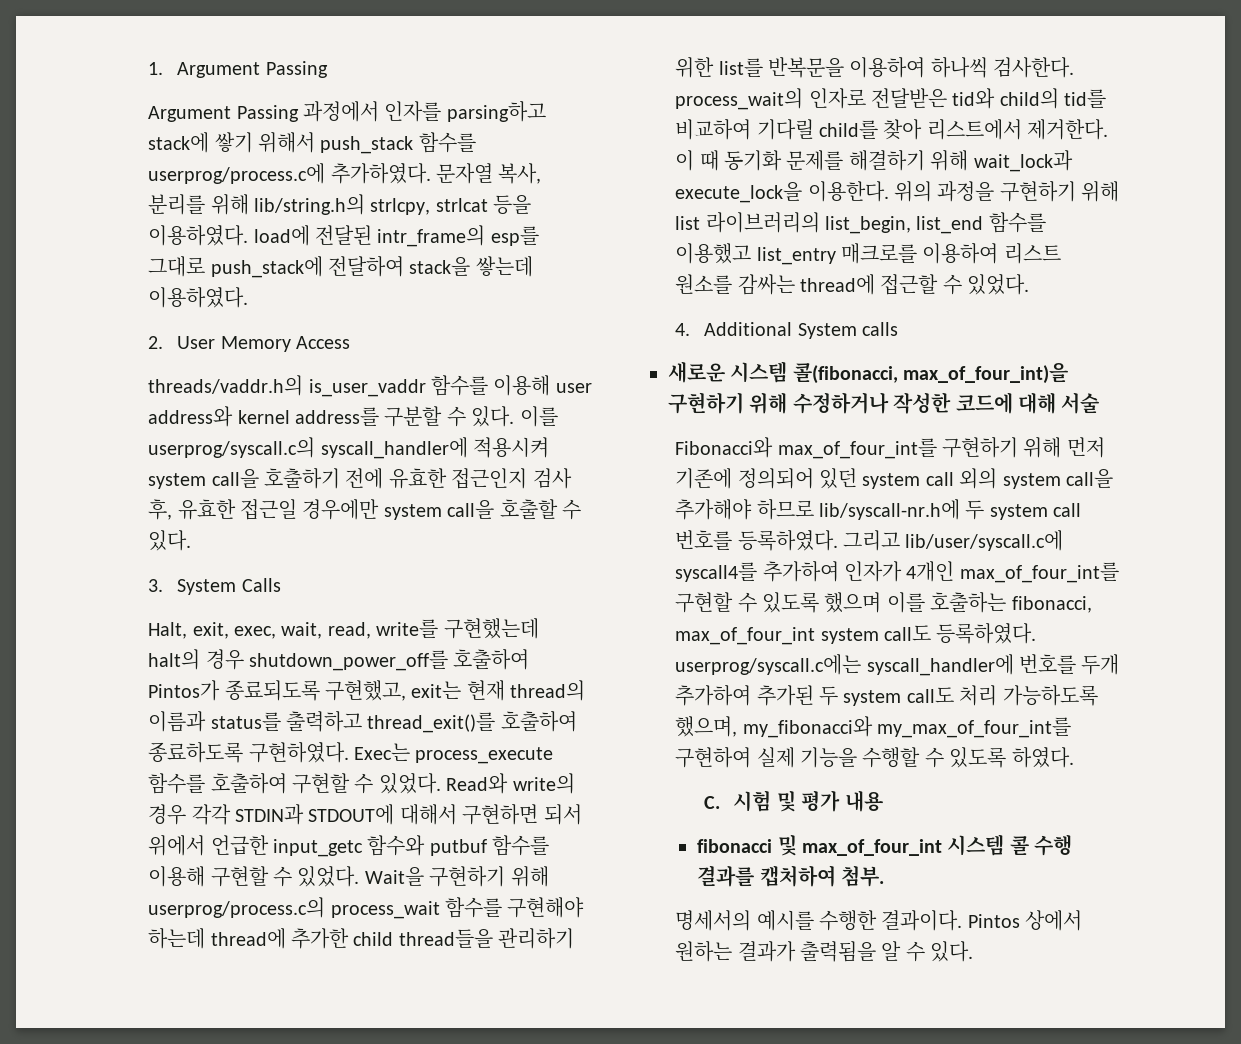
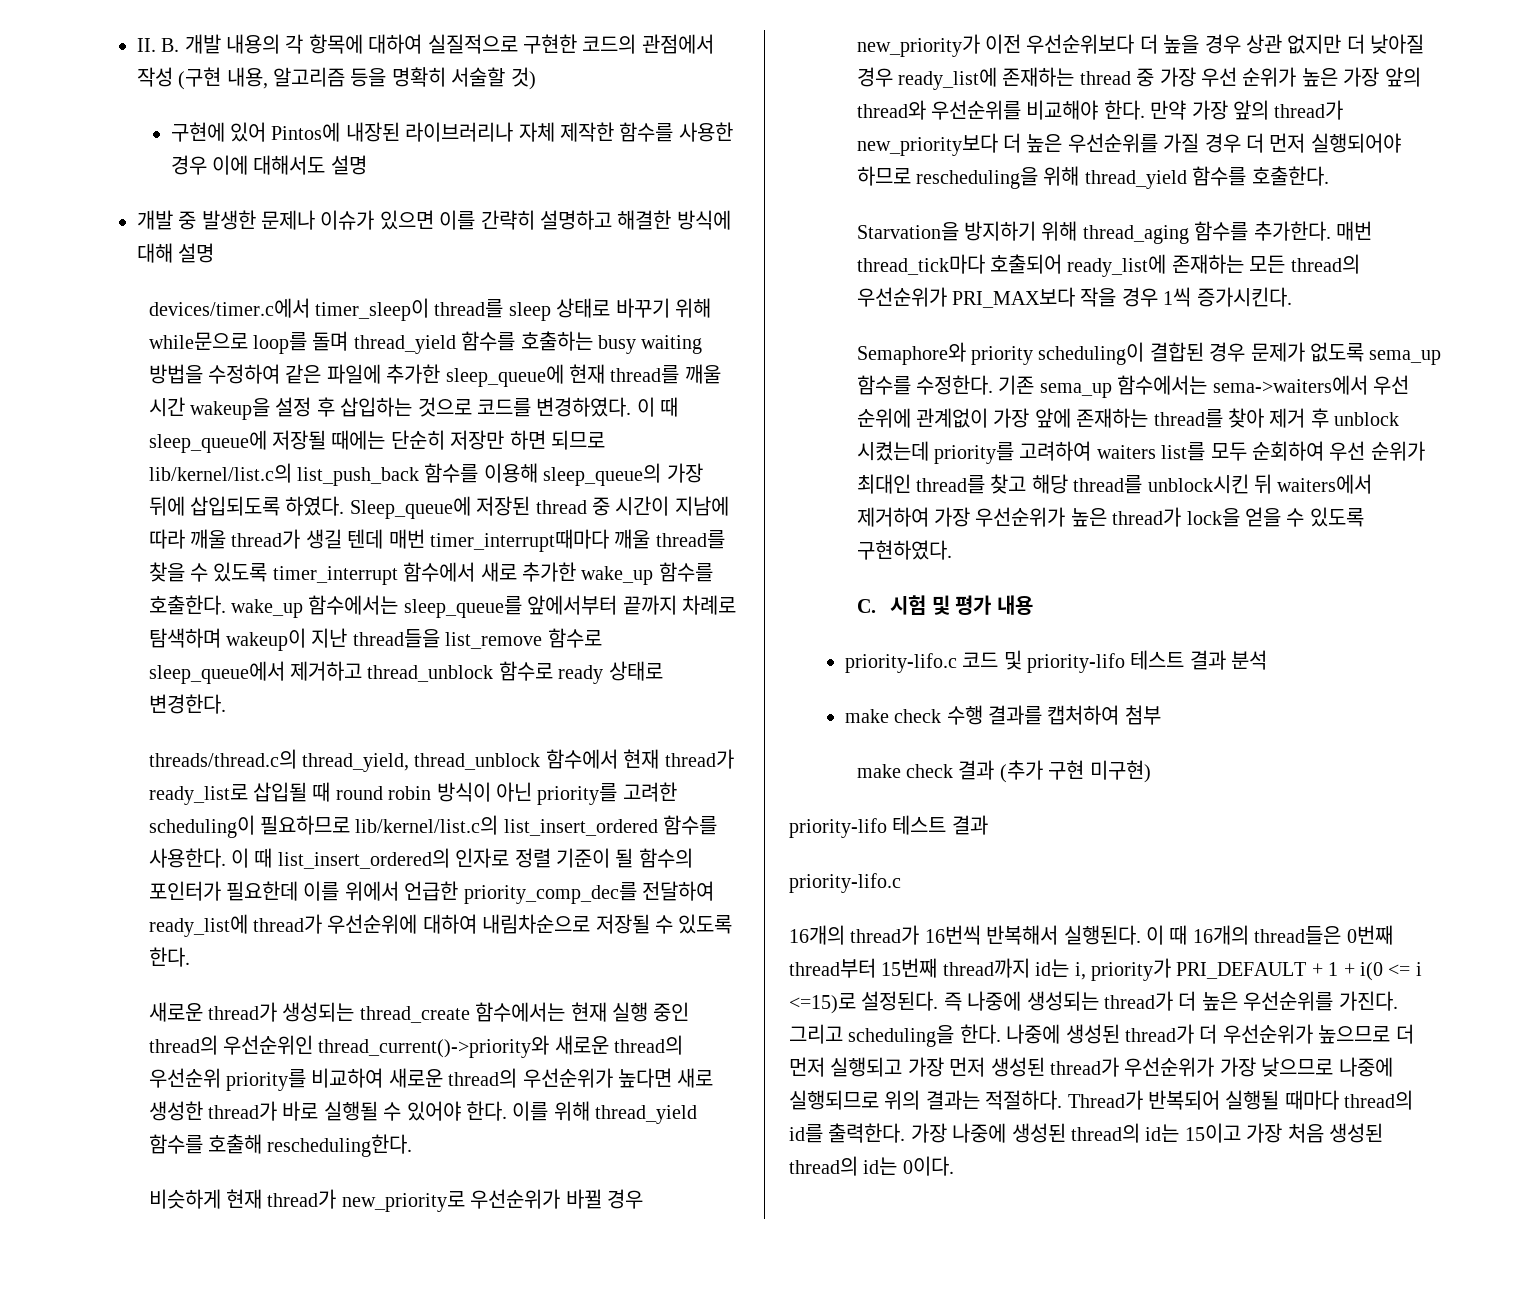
- 1. Argument Passing
- Argument Passing 과정에서 인자를 parsing하고 stack에 쌓기 위해서 push_stack 함수를 userprog/process.c에 추가하였다. 문자열 복사, 분리를 위해 lib/string.h의 strlcpy, strlcat 등을 이용하였다. load에 전달된 intr_frame의 esp를 그대로 push_stack에 전달하여 stack을 쌓는데 이용하였다.
- 2. User Memory Access
- threads/vaddr.h의 is_user_vaddr 함수를 이용해 user address와 kernel address를 구분할 수 있다. 이를 userprog/syscall.c의 syscall_handler에 적용시켜 system call을 호출하기 전에 유효한 접근인지 검사 후, 유효한 접근일 경우에만 system call을 호출할 수 있다.
- 3. System Calls
- Halt, exit, exec, wait, read, write를 구현했는데 halt의 경우 shutdown_power_off를 호출하여 Pintos가 종료되도록 구현했고, exit는 현재 thread의 이름과 status를 출력하고 thread_exit()를 호출하여 종료하도록 구현하였다. Exec는 process_execute 함수를 호출하여 구현할 수 있었다. Read와 write의 경우 각각 STDIN과 STDOUT에 대해서 구현하면 되서 위에서 언급한 input_getc 함수와 putbuf 함수를 이용해 구현할 수 있었다. Wait을 구현하기 위해 userprog/process.c의 process_wait 함수를 구현해야 하는데 thread에 추가한 child thread들을 관리하기 위한 list를 반복문을 이용하여 하나씩 검사한다. process_wait의 인자로 전달받은 tid와 child의 tid를 비교하여 기다릴 child를 찾아 리스트에서 제거한다. 이 때 동기화 문제를 해결하기 위해 wait_lock과 execute_lock을 이용한다. 위의 과정을 구현하기 위해 list 라이브러리의 list_begin, list_end 함수를 이용했고 list_entry 매크로를 이용하여 리스트 원소를 감싸는 thread에 접근할 수 있었다.
- 4. Additional System calls
- 새로운 시스템 콜(fibonacci, max_of_four_int)을 구현하기 위해 수정하거나 작성한 코드에 대해 서술
- Fibonacci와 max_of_four_int를 구현하기 위해 먼저 기존에 정의되어 있던 system call 외의 system call을 추가해야 하므로 lib/syscall-nr.h에 두 system call 번호를 등록하였다. 그리고 lib/user/syscall.c에 syscall4를 추가하여 인자가 4개인 max_of_four_int를 구현할 수 있도록 했으며 이를 호출하는 fibonacci, max_of_four_int system call도 등록하였다. userprog/syscall.c에는 syscall_handler에 번호를 두개 추가하여 추가된 두 system call도 처리 가능하도록 했으며, my_fibonacci와 my_max_of_four_int를 구현하여 실제 기능을 수행할 수 있도록 하였다.
+ II. B. 개발 내용의 각 항목에 대하여 실질적으로 구현한 코드의 관점에서 작성 (구현 내용, 알고리즘 등을 명확히 서술할 것)
+ 구현에 있어 Pintos에 내장된 라이브러리나 자체 제작한 함수를 사용한 경우 이에 대해서도 설명
+ 개발 중 발생한 문제나 이슈가 있으면 이를 간략히 설명하고 해결한 방식에 대해 설명
+ devices/timer.c에서 timer_sleep이 thread를 sleep 상태로 바꾸기 위해 while문으로 loop를 돌며 thread_yield 함수를 호출하는 busy waiting 방법을 수정하여 같은 파일에 추가한 sleep_queue에 현재 thread를 깨울 시간 wakeup을 설정 후 삽입하는 것으로 코드를 변경하였다. 이 때 sleep_queue에 저장될 때에는 단순히 저장만 하면 되므로 lib/kernel/list.c의 list_push_back 함수를 이용해 sleep_queue의 가장 뒤에 삽입되도록 하였다. Sleep_queue에 저장된 thread 중 시간이 지남에 따라 깨울 thread가 생길 텐데 매번 timer_interrupt때마다 깨울 thread를 찾을 수 있도록 timer_interrupt 함수에서 새로 추가한 wake_up 함수를 호출한다. wake_up 함수에서는 sleep_queue를 앞에서부터 끝까지 차례로 탐색하며 wakeup이 지난 thread들을 list_remove 함수로 sleep_queue에서 제거하고 thread_unblock 함수로 ready 상태로 변경한다.
+ threads/thread.c의 thread_yield, thread_unblock 함수에서 현재 thread가 ready_list로 삽입될 때 round robin 방식이 아닌 priority를 고려한 scheduling이 필요하므로 lib/kernel/list.c의 list_insert_ordered 함수를 사용한다. 이 때 list_insert_ordered의 인자로 정렬 기준이 될 함수의 포인터가 필요한데 이를 위에서 언급한 priority_comp_dec를 전달하여 ready_list에 thread가 우선순위에 대하여 내림차순으로 저장될 수 있도록 한다.
+ 새로운 thread가 생성되는 thread_create 함수에서는 현재 실행 중인 thread의 우선순위인 thread_current()->priority와 새로운 thread의 우선순위 priority를 비교하여 새로운 thread의 우선순위가 높다면 새로 생성한 thread가 바로 실행될 수 있어야 한다. 이를 위해 thread_yield 함수를 호출해 rescheduling한다.
+ 비슷하게 현재 thread가 new_priority로 우선순위가 바뀔 경우 new_priority가 이전 우선순위보다 더 높을 경우 상관 없지만 더 낮아질 경우 ready_list에 존재하는 thread 중 가장 우선 순위가 높은 가장 앞의 thread와 우선순위를 비교해야 한다. 만약 가장 앞의 thread가 new_priority보다 더 높은 우선순위를 가질 경우 더 먼저 실행되어야 하므로 rescheduling을 위해 thread_yield 함수를 호출한다.
+ Starvation을 방지하기 위해 thread_aging 함수를 추가한다. 매번 thread_tick마다 호출되어 ready_list에 존재하는 모든 thread의 우선순위가 PRI_MAX보다 작을 경우 1씩 증가시킨다.
+ Semaphore와 priority scheduling이 결합된 경우 문제가 없도록 sema_up 함수를 수정한다. 기존 sema_up 함수에서는 sema->waiters에서 우선 순위에 관계없이 가장 앞에 존재하는 thread를 찾아 제거 후 unblock 시켰는데 priority를 고려하여 waiters list를 모두 순회하여 우선 순위가 최대인 thread를 찾고 해당 thread를 unblock시킨 뒤 waiters에서 제거하여 가장 우선순위가 높은 thread가 lock을 얻을 수 있도록 구현하였다.
- fibonacci 및 max_of_four_int 시스템 콜 수행 결과를 캡처하여 첨부.
- 명세서의 예시를 수행한 결과이다. Pintos 상에서 원하는 결과가 출력됨을 알 수 있다.
+ priority-lifo.c 코드 및 priority-lifo 테스트 결과 분석
+ make check 수행 결과를 캡처하여 첨부
+ make check 결과 (추가 구현 미구현)
+ priority-lifo 테스트 결과
+ priority-lifo.c
+ 16개의 thread가 16번씩 반복해서 실행된다. 이 때 16개의 thread들은 0번째 thread부터 15번째 thread까지 id는 i, priority가 PRI_DEFAULT + 1 + i(0 <= i <=15)로 설정된다. 즉 나중에 생성되는 thread가 더 높은 우선순위를 가진다. 그리고 scheduling을 한다. 나중에 생성된 thread가 더 우선순위가 높으므로 더 먼저 실행되고 가장 먼저 생성된 thread가 우선순위가 가장 낮으므로 나중에 실행되므로 위의 결과는 적절하다. Thread가 반복되어 실행될 때마다 thread의 id를 출력한다. 가장 나중에 생성된 thread의 id는 15이고 가장 처음 생성된 thread의 id는 0이다.

